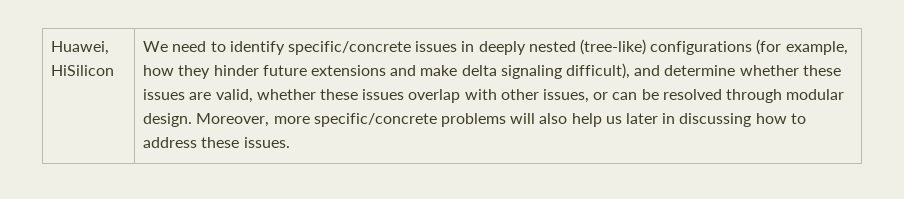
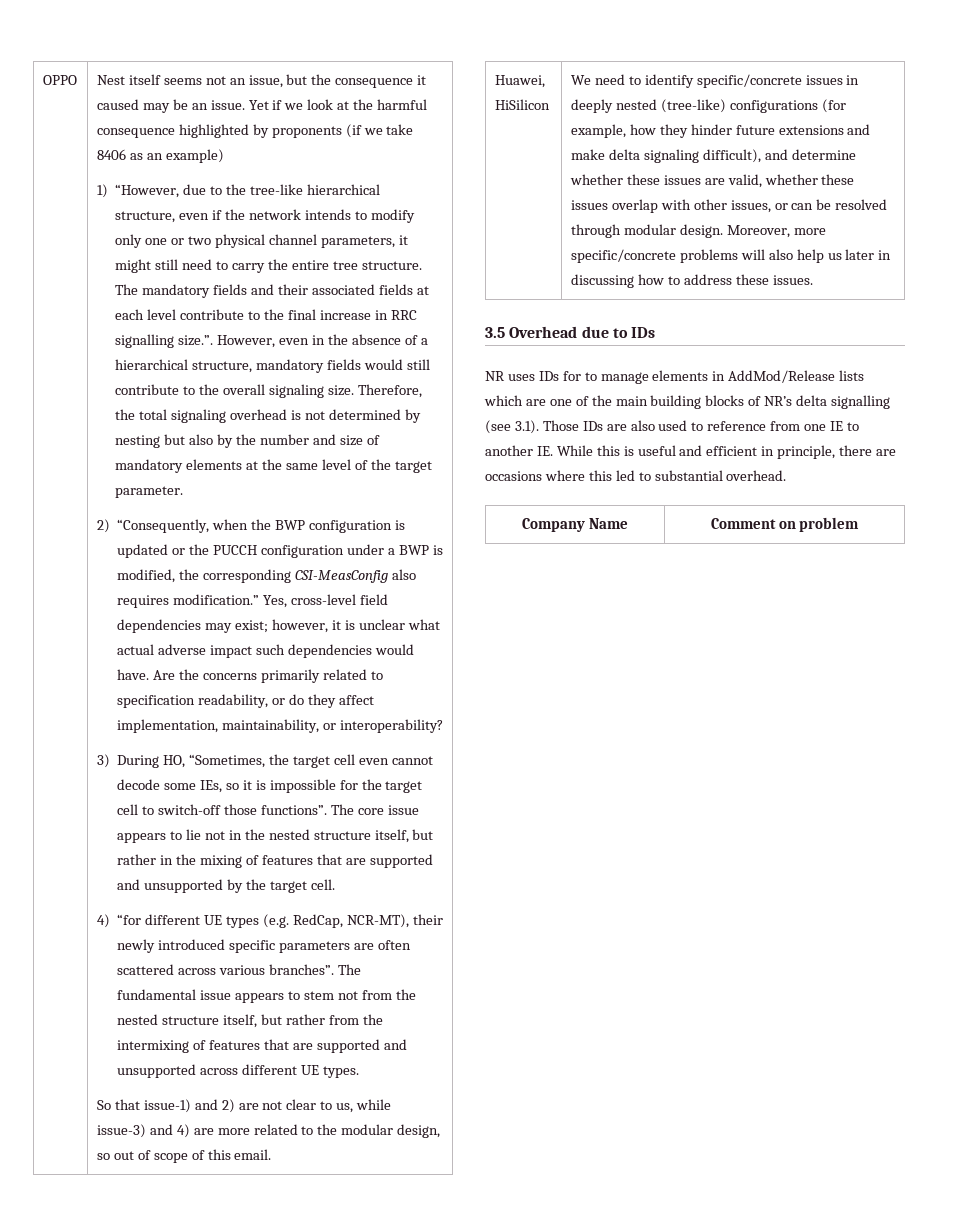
+ OPPO | Nest itself seems not an issue, but the consequence it caused may be an issue. Yet if we look at the harmful consequence highlighted by proponents (if we take 8406 as an example)
+ 1) “However, due to the tree-like hierarchical structure, even if the network intends to modify only one or two physical channel parameters, it might still need to carry the entire tree structure. The mandatory fields and their associated fields at each level contribute to the final increase in RRC signalling size.”. However, even in the absence of a hierarchical structure, mandatory fields would still contribute to the overall signaling size. Therefore, the total signaling overhead is not determined by nesting but also by the number and size of mandatory elements at the same level of the target parameter.
+ 2) “Consequently, when the BWP configuration is updated or the PUCCH configuration under a BWP is modified, the corresponding CSI-MeasConfig also requires modification.” Yes, cross-level field dependencies may exist; however, it is unclear what actual adverse impact such dependencies would have. Are the concerns primarily related to specification readability, or do they affect implementation, maintainability, or interoperability?
+ 3) During HO, “Sometimes, the target cell even cannot decode some IEs, so it is impossible for the target cell to switch-off those functions”. The core issue appears to lie not in the nested structure itself, but rather in the mixing of features that are supported and unsupported by the target cell.
+ 4) “for different UE types (e.g. RedCap, NCR-MT), their newly introduced specific parameters are often scattered across various branches”. The fundamental issue appears to stem not from the nested structure itself, but rather from the intermixing of features that are supported and unsupported across different UE types.
+ So that issue-1) and 2) are not clear to us, while issue-3) and 4) are more related to the modular design, so out of scope of this email.
+ 3.5 Overhead due to IDs
+ NR uses IDs for to manage elements in AddMod/Release lists which are one of the main building blocks of NR’s delta signalling (see 3.1). Those IDs are also used to reference from one IE to another IE. While this is useful and efficient in principle, there are occasions where this led to substantial overhead.
+ Company Name | Comment on problem

